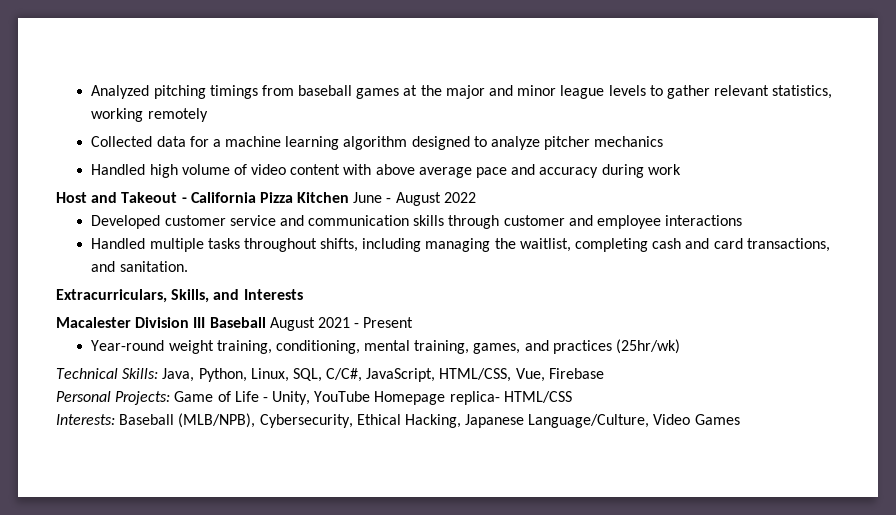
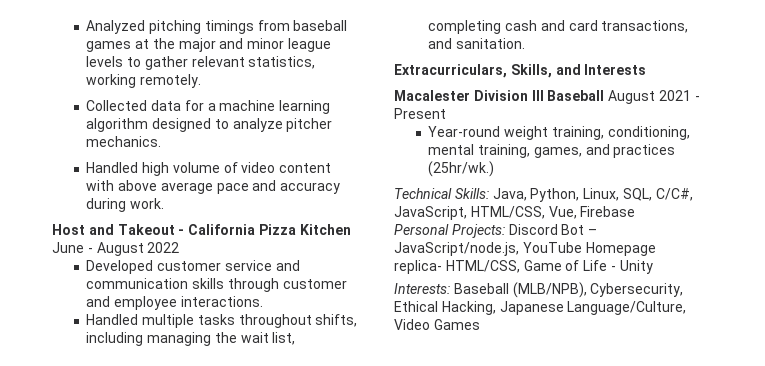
- Analyzed pitching timings from baseball games at the major and minor league levels to gather relevant statistics, working remotely
+ Analyzed pitching timings from baseball games at the major and minor league levels to gather relevant statistics, working remotely.
- Collected data for a machine learning algorithm designed to analyze pitcher mechanics
+ Collected data for a machine learning algorithm designed to analyze pitcher mechanics.
- Handled high volume of video content with above average pace and accuracy during work
+ Handled high volume of video content with above average pace and accuracy during work.
- Developed customer service and communication skills through customer and employee interactions
+ Developed customer service and communication skills through customer and employee interactions.
- Handled multiple tasks throughout shifts, including managing the waitlist, completing cash and card transactions, and sanitation.
+ Handled multiple tasks throughout shifts, including managing the wait list, completing cash and card transactions, and sanitation.
- Year-round weight training, conditioning, mental training, games, and practices (25hr/wk)
+ Year-round weight training, conditioning, mental training, games, and practices (25hr/wk.)
- Personal Projects: Game of Life - Unity, YouTube Homepage replica- HTML/CSS
+ Personal Projects: Discord Bot – JavaScript/node.js, YouTube Homepage replica- HTML/CSS, Game of Life - Unity

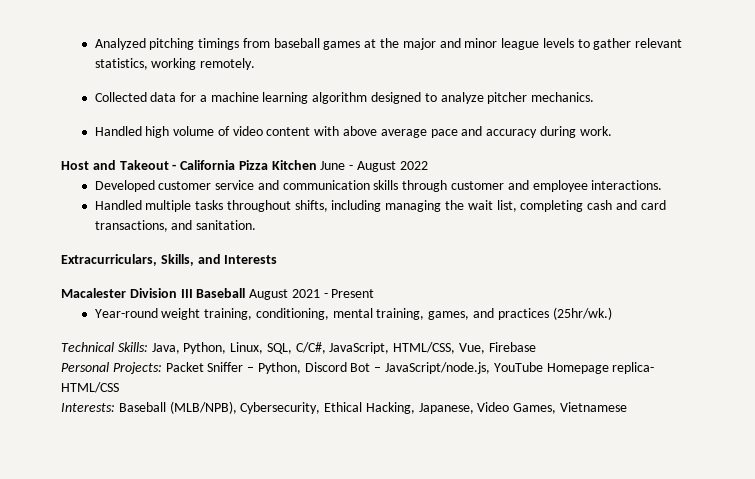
- Personal Projects: Discord Bot – JavaScript/node.js, YouTube Homepage replica- HTML/CSS, Game of Life - Unity
+ Personal Projects: Packet Sniffer – Python, Discord Bot – JavaScript/node.js, YouTube Homepage replica- HTML/CSS
- Interests: Baseball (MLB/NPB), Cybersecurity, Ethical Hacking, Japanese Language/Culture, Video Games
+ Interests: Baseball (MLB/NPB), Cybersecurity, Ethical Hacking, Japanese, Video Games, Vietnamese

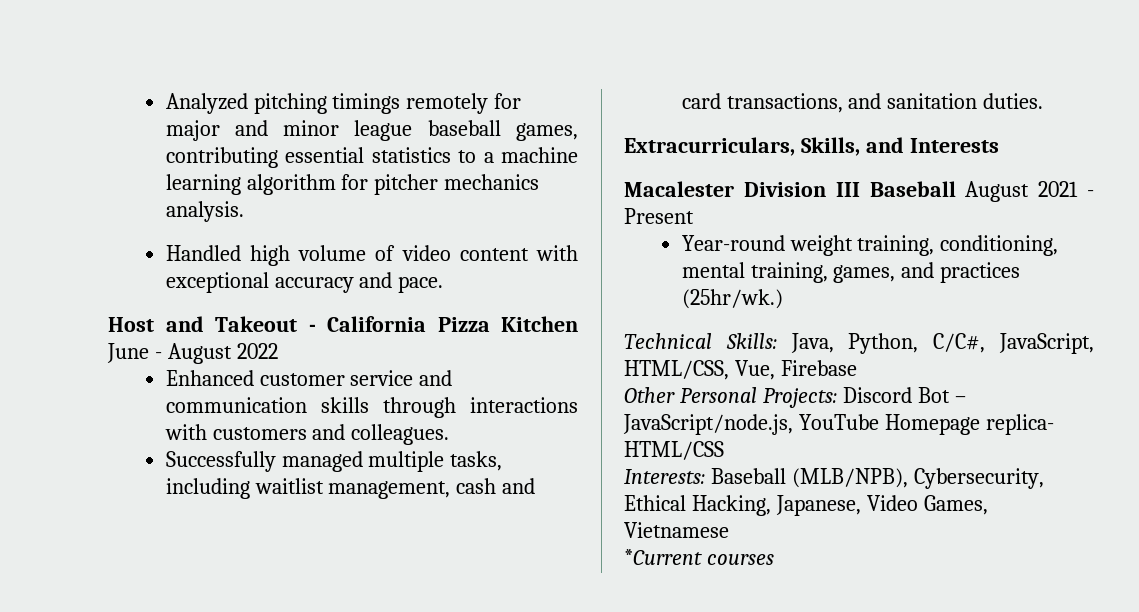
- Analyzed pitching timings from baseball games at the major and minor league levels to gather relevant statistics, working remotely.
- Collected data for a machine learning algorithm designed to analyze pitcher mechanics.
+ Analyzed pitching timings remotely for major and minor league baseball games, contributing essential statistics to a machine learning algorithm for pitcher mechanics analysis.
- Handled high volume of video content with above average pace and accuracy during work.
+ Handled high volume of video content with exceptional accuracy and pace.
- Developed customer service and communication skills through customer and employee interactions.
- Handled multiple tasks throughout shifts, including managing the wait list, completing cash and card transactions, and sanitation.
+ Enhanced customer service and communication skills through interactions with customers and colleagues.
+ Successfully managed multiple tasks, including waitlist management, cash and card transactions, and sanitation duties.
- Technical Skills: Java, Python, Linux, SQL, C/C#, JavaScript, HTML/CSS, Vue, Firebase
+ Technical Skills: Java, Python, C/C#, JavaScript, HTML/CSS, Vue, Firebase
- Personal Projects: Packet Sniffer – Python, Discord Bot – JavaScript/node.js, YouTube Homepage replica- HTML/CSS
+ Other Personal Projects: Discord Bot – JavaScript/node.js, YouTube Homepage replica- HTML/CSS
+ *Current courses

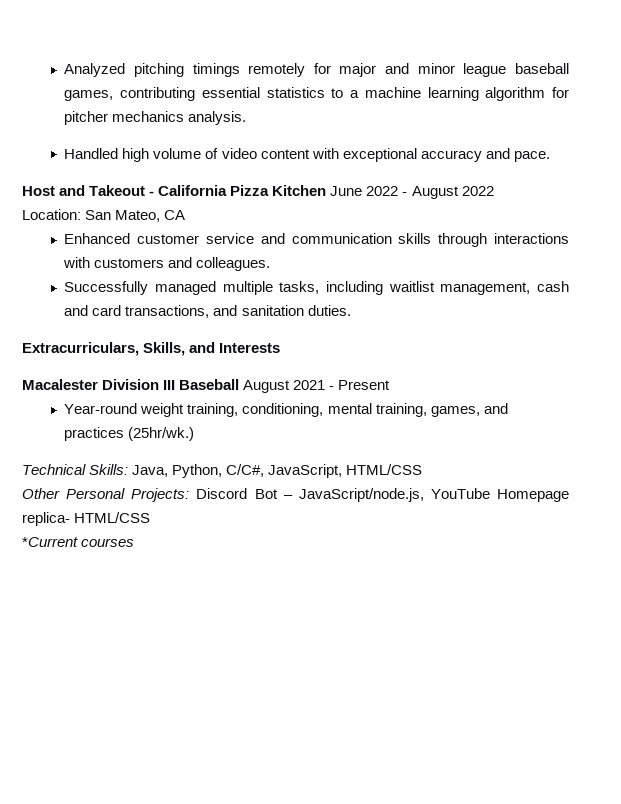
- Host and Takeout - California Pizza Kitchen June - August 2022
+ Host and Takeout - California Pizza Kitchen June 2022 - August 2022
+ Location: San Mateo, CA
- Technical Skills: Java, Python, C/C#, JavaScript, HTML/CSS, Vue, Firebase
+ Technical Skills: Java, Python, C/C#, JavaScript, HTML/CSS
- Interests: Baseball (MLB/NPB), Cybersecurity, Ethical Hacking, Japanese, Video Games, Vietnamese

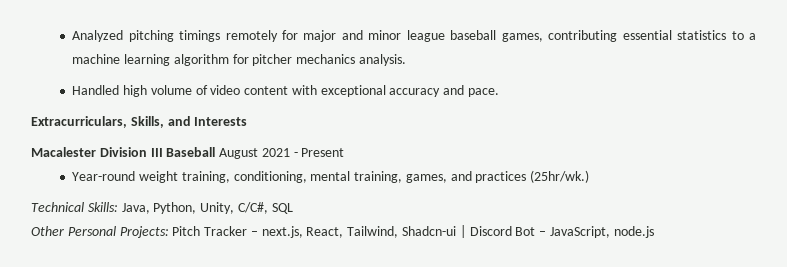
- Host and Takeout - California Pizza Kitchen June 2022 - August 2022
- Location: San Mateo, CA
- Enhanced customer service and communication skills through interactions with customers and colleagues.
- Successfully managed multiple tasks, including waitlist management, cash and card transactions, and sanitation duties.
- Technical Skills: Java, Python, C/C#, JavaScript, HTML/CSS
+ Technical Skills: Java, Python, Unity, C/C#, SQL
- Other Personal Projects: Discord Bot – JavaScript/node.js, YouTube Homepage replica- HTML/CSS
- *Current courses
+ Other Personal Projects: Pitch Tracker – next.js, React, Tailwind, Shadcn-ui | Discord Bot – JavaScript, node.js

